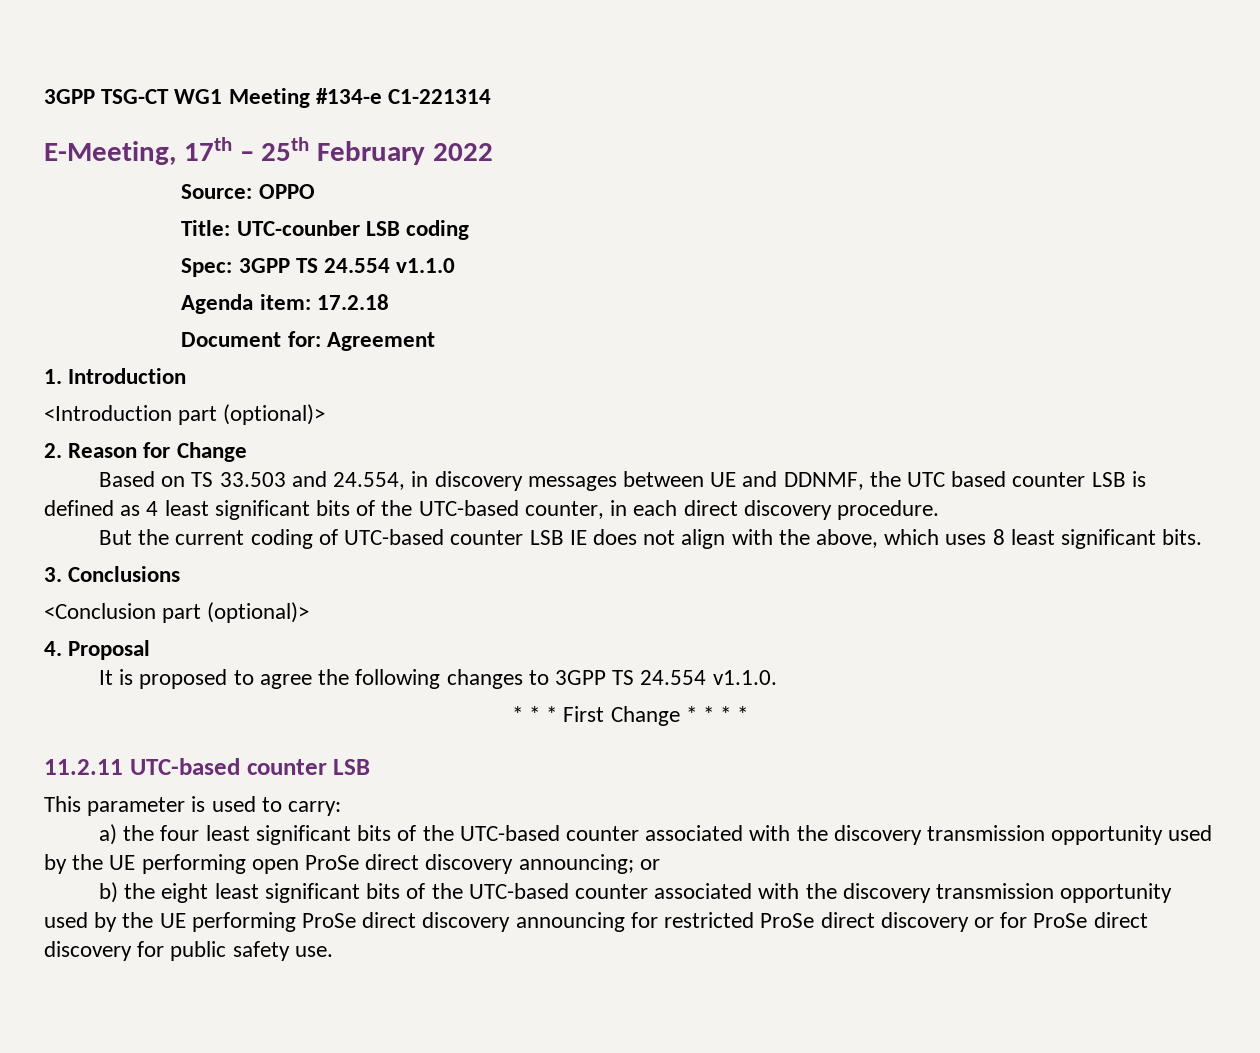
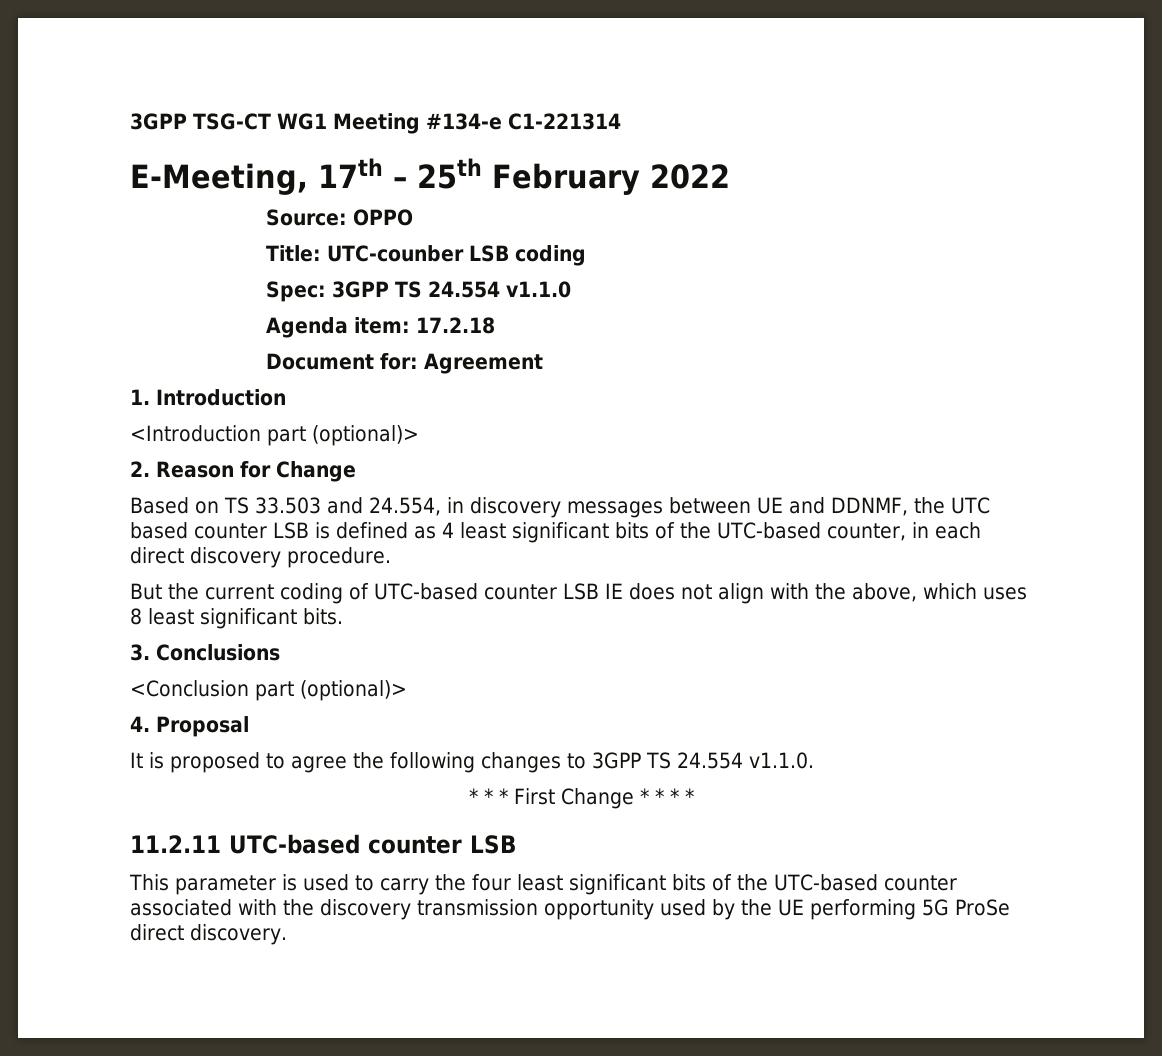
- This parameter is used to carry:
- a) the four least significant bits of the UTC-based counter associated with the discovery transmission opportunity used by the UE performing open ProSe direct discovery announcing; or
- b) the eight least significant bits of the UTC-based counter associated with the discovery transmission opportunity used by the UE performing ProSe direct discovery announcing for restricted ProSe direct discovery or for ProSe direct discovery for public safety use.
+ This parameter is used to carry the four least significant bits of the UTC-based counter associated with the discovery transmission opportunity used by the UE performing 5G ProSe direct discovery.

